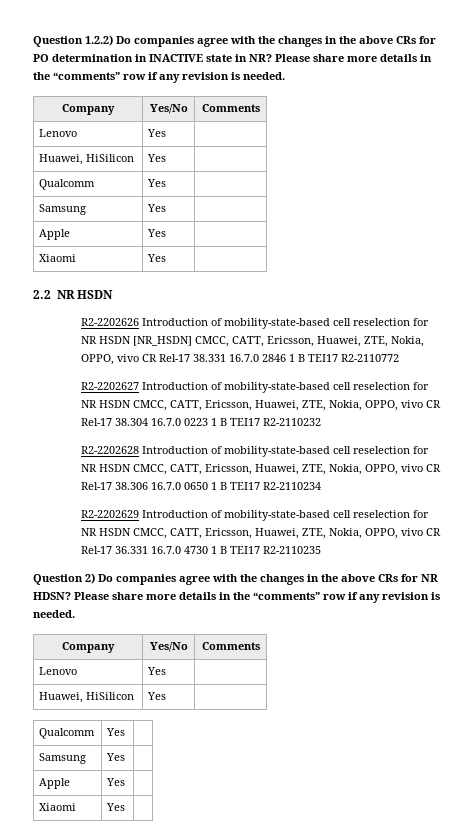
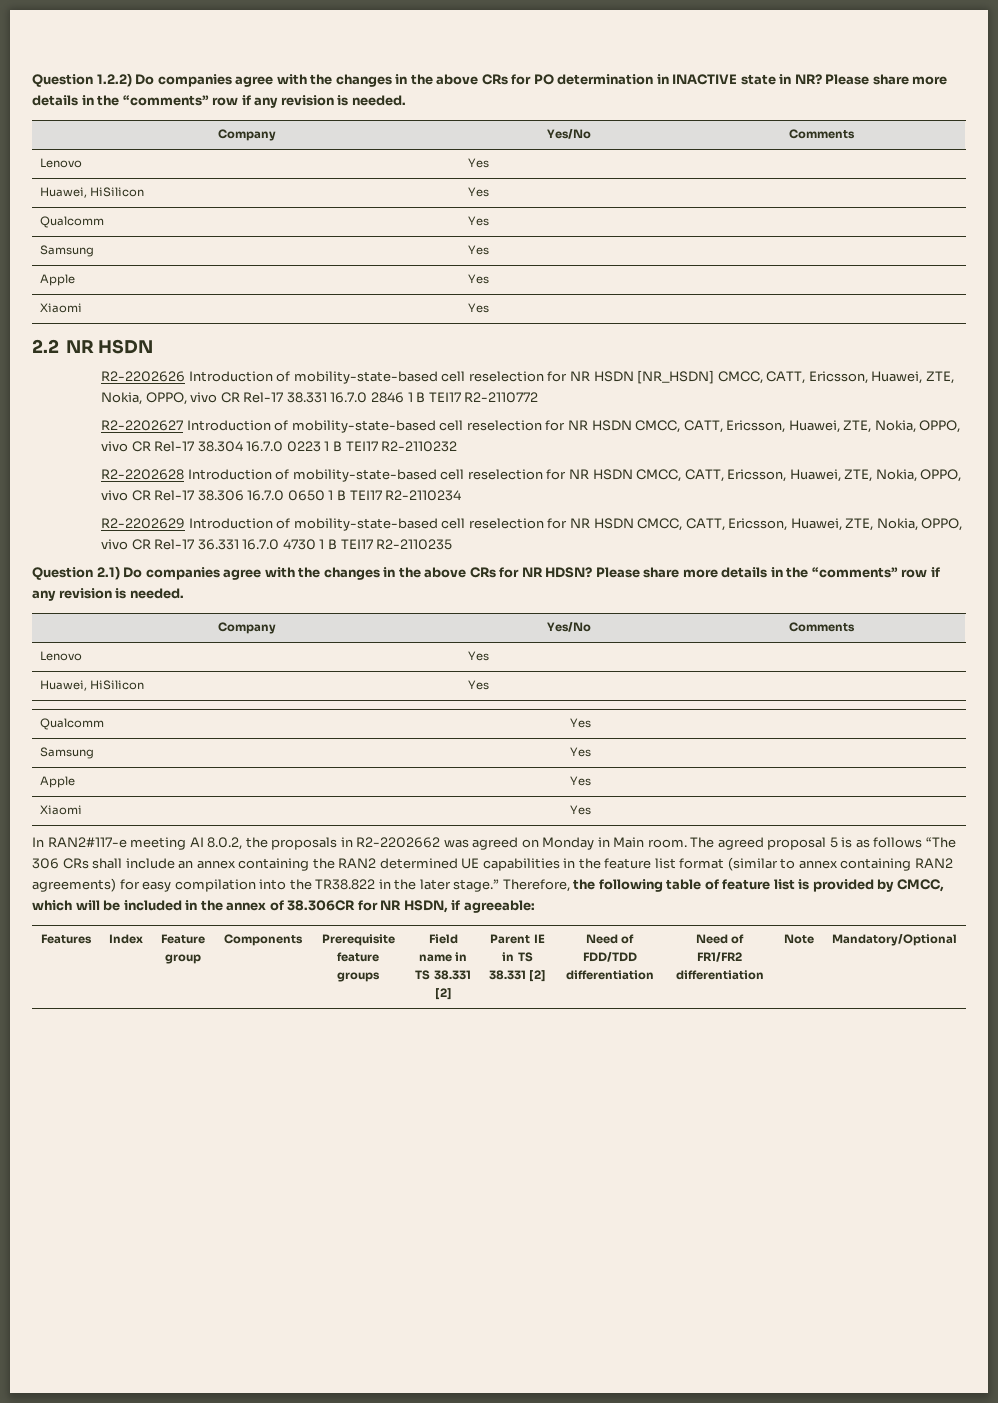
- Question 2) Do companies agree with the changes in the above CRs for NR HDSN?
+ Question 2.1) Do companies agree with the changes in the above CRs for NR HDSN?
+ In RAN2#117-e meeting AI 8.0.2, the proposals in R2-2202662 was agreed on Monday in Main room. The agreed proposal 5 is as follows “The 306 CRs shall include an annex containing the RAN2 determined UE capabilities in the feature list format (similar to annex containing RAN2 agreements) for easy compilation into the TR38.822 in the later stage.” Therefore, the following table of feature list is provided by CMCC, which will be included in the annex of 38.306CR for NR HSDN, if agreeable:
+ Features | Index | Feature group | Components | Prerequisite feature groups | Field name in TS 38.331 [2] | Parent IE in TS 38.331 [2] | Need of FDD/TDD differentiation | Need of FR1/FR2 differentiation | Note | Mandatory/Optional

